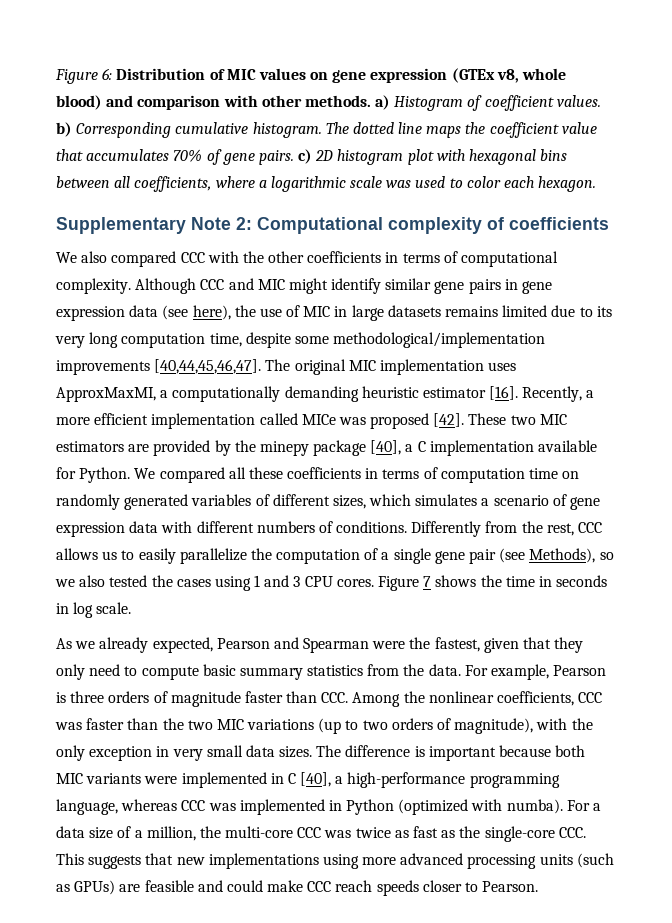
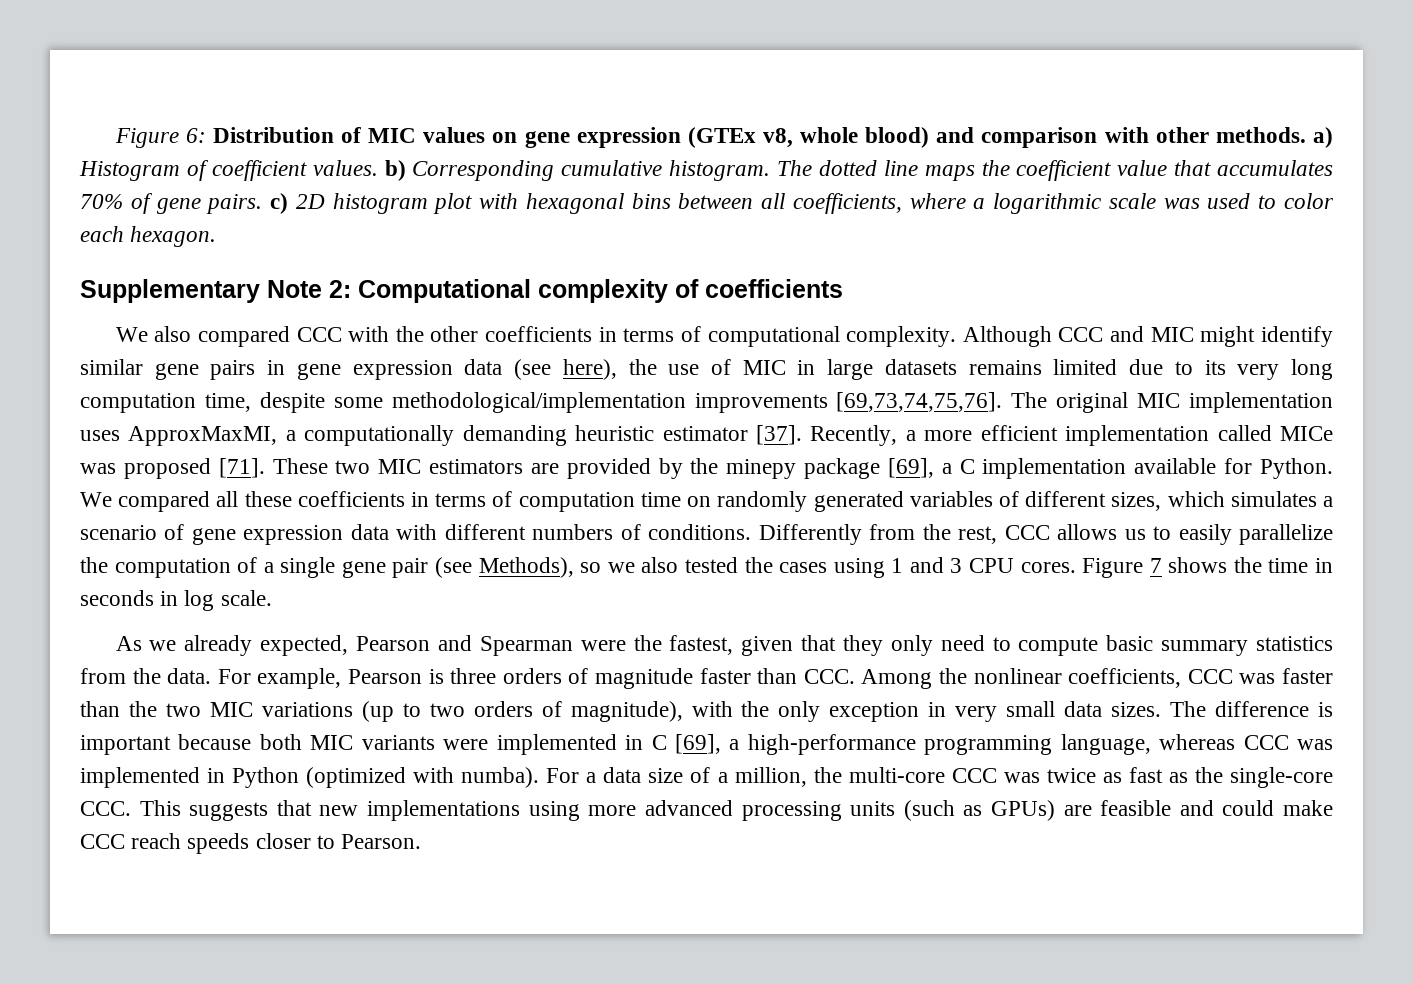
- Although CCC and MIC might identify similar gene pairs in gene expression data (see here), the use of MIC in large datasets remains limited due to its very long computation time, despite some methodological/implementation improvements [40,44,45,46,47].
+ Although CCC and MIC might identify similar gene pairs in gene expression data (see here), the use of MIC in large datasets remains limited due to its very long computation time, despite some methodological/implementation improvements [69,73,74,75,76].
- The original MIC implementation uses ApproxMaxMI, a computationally demanding heuristic estimator [16].
+ The original MIC implementation uses ApproxMaxMI, a computationally demanding heuristic estimator [37].
- Recently, a more efficient implementation called MICe was proposed [42].
+ Recently, a more efficient implementation called MICe was proposed [71].
- These two MIC estimators are provided by the minepy package [40], a C implementation available for Python.
+ These two MIC estimators are provided by the minepy package [69], a C implementation available for Python.
- The difference is important because both MIC variants were implemented in C [40], a high-performance programming language, whereas CCC was implemented in Python (optimized with numba).
+ The difference is important because both MIC variants were implemented in C [69], a high-performance programming language, whereas CCC was implemented in Python (optimized with numba).

